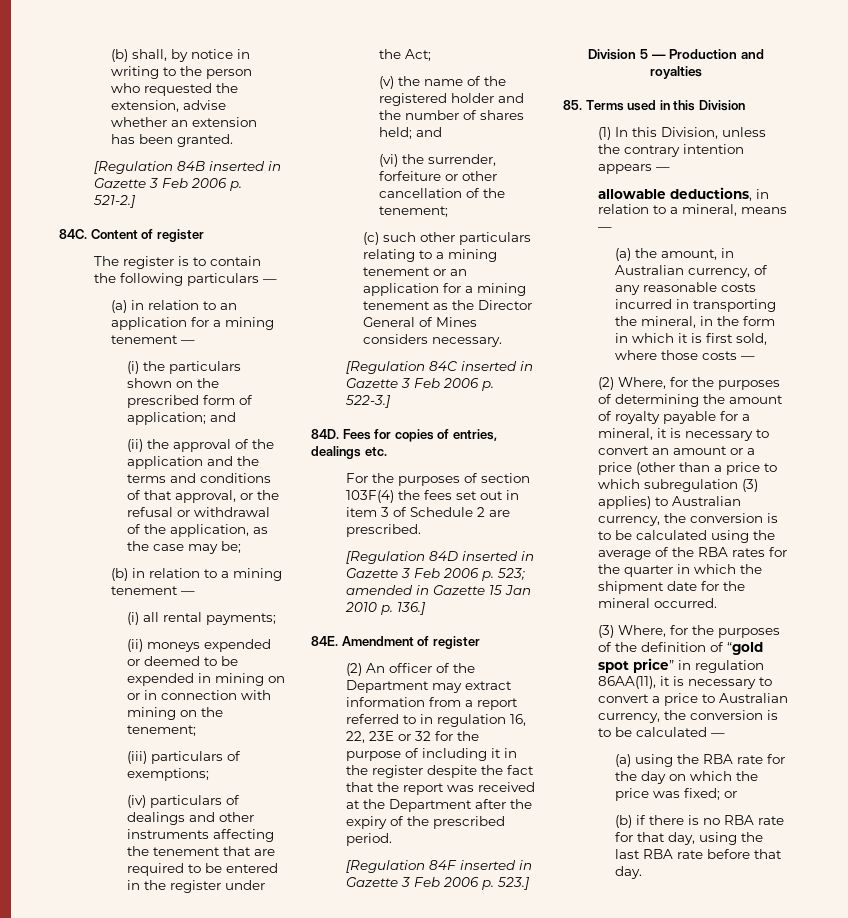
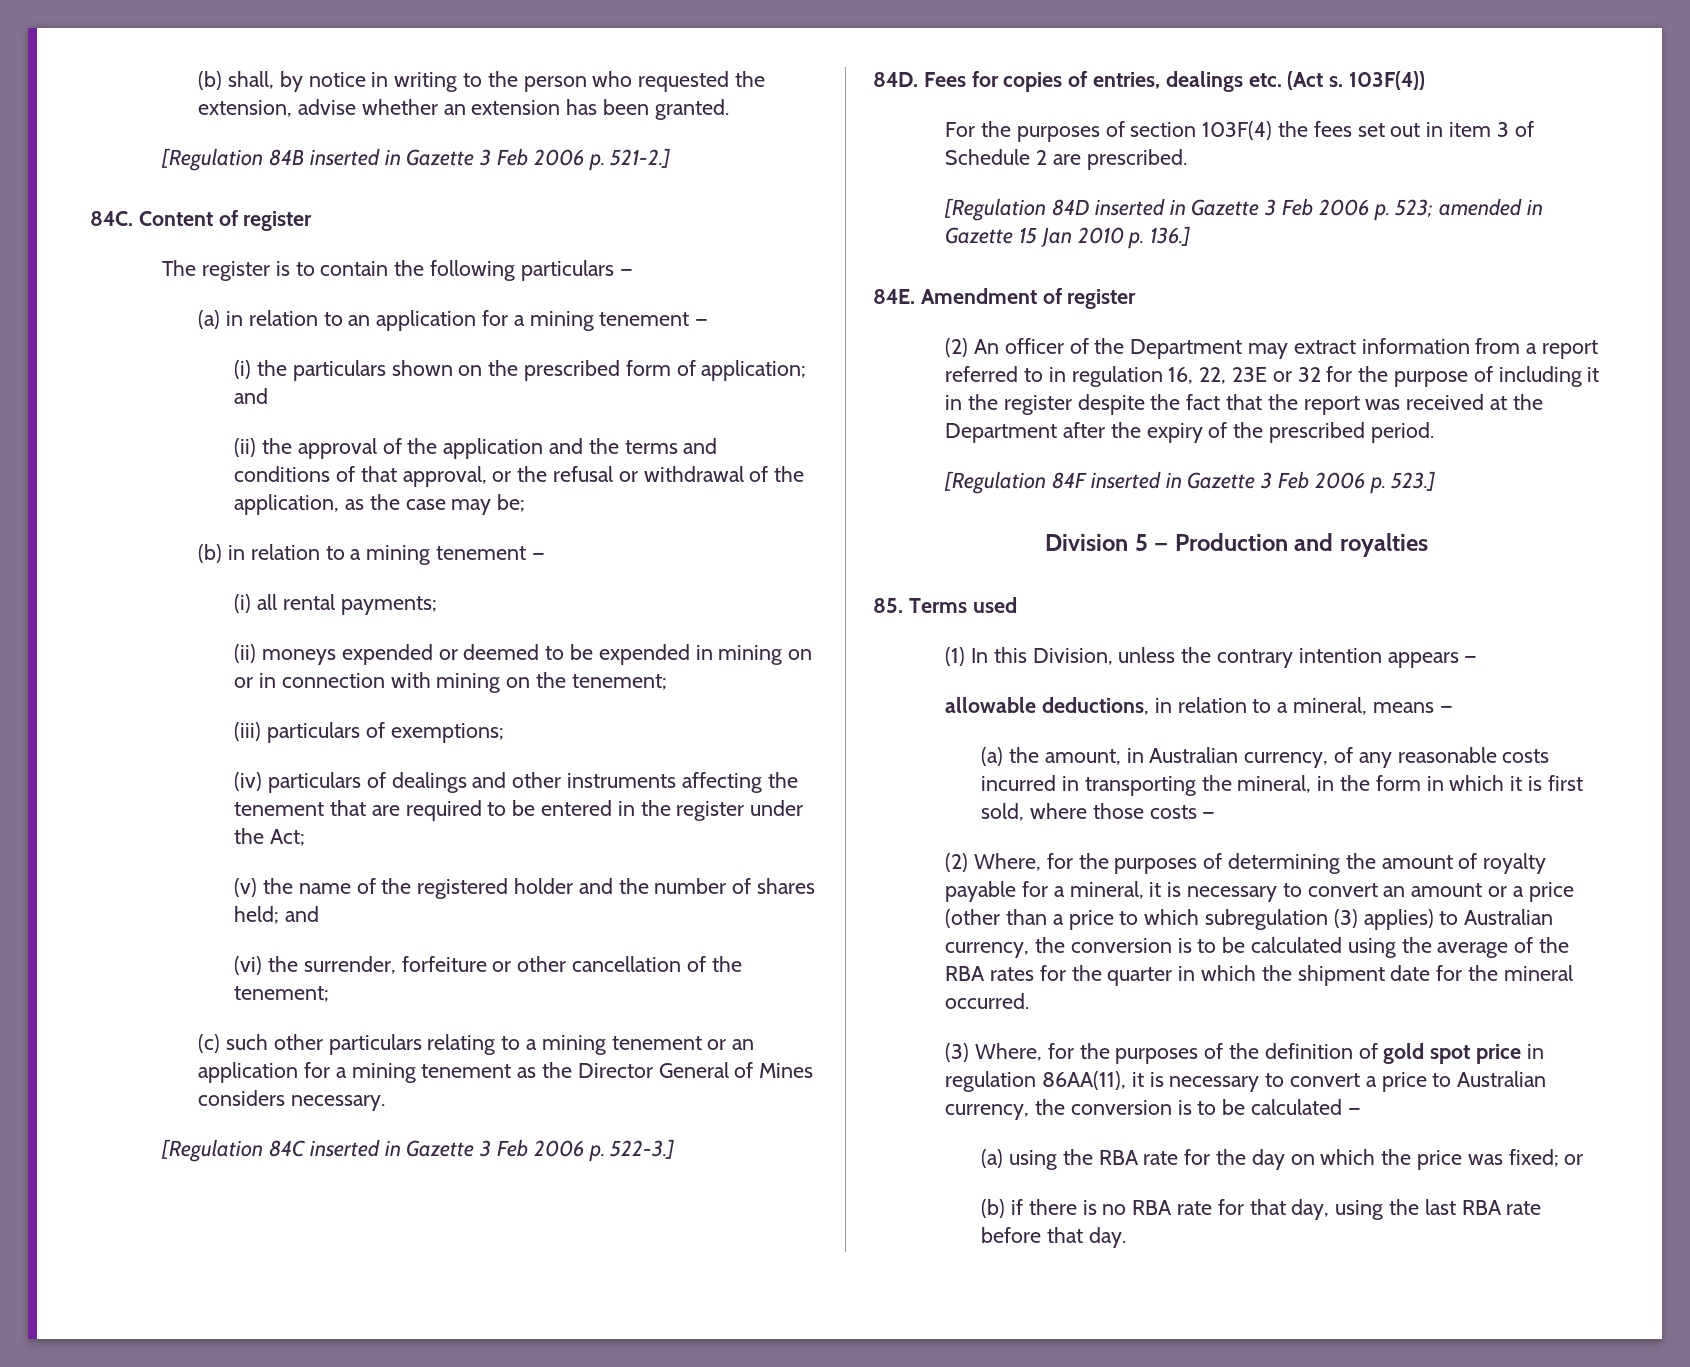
- Fees for copies of entries, dealings etc.
+ Fees for copies of entries, dealings etc. (Act s. 103F(4))
- 85. Terms used in this Division
+ 85. Terms used
- (3) Where, for the purposes of the definition of “gold spot price” in regulation 86AA(11), it is necessary to convert a price to Australian currency, the conversion is to be calculated —
+ (3) Where, for the purposes of the definition of gold spot price in regulation 86AA(11), it is necessary to convert a price to Australian currency, the conversion is to be calculated —

